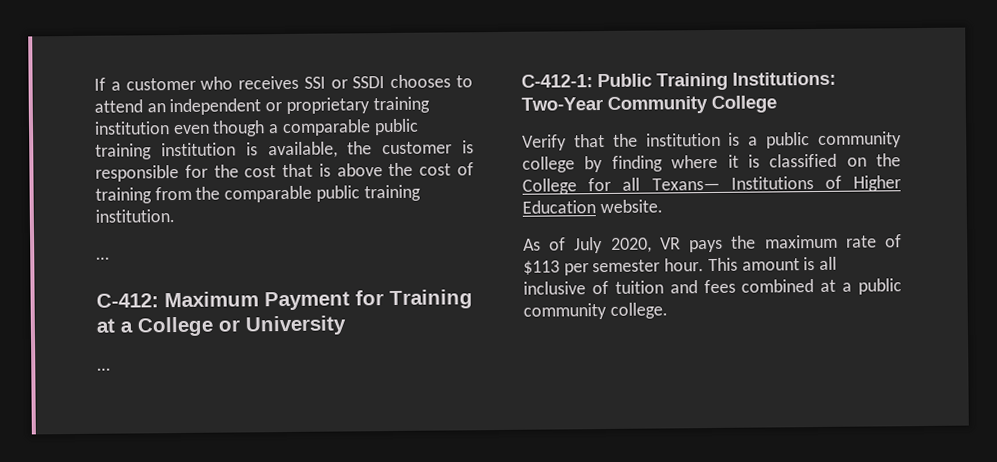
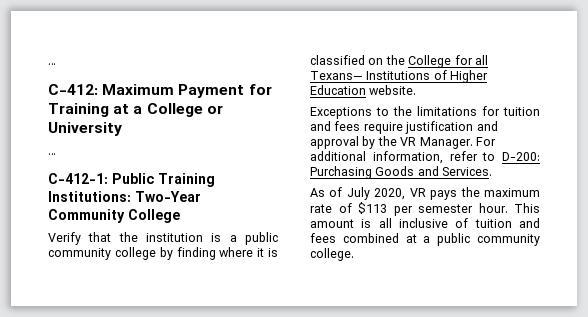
- If a customer who receives SSI or SSDI chooses to attend an independent or proprietary training institution even though a comparable public training institution is available, the customer is responsible for the cost that is above the cost of training from the comparable public training institution.
+ Exceptions to the limitations for tuition and fees require justification and approval by the VR Manager. For additional information, refer to D-200: Purchasing Goods and Services.

